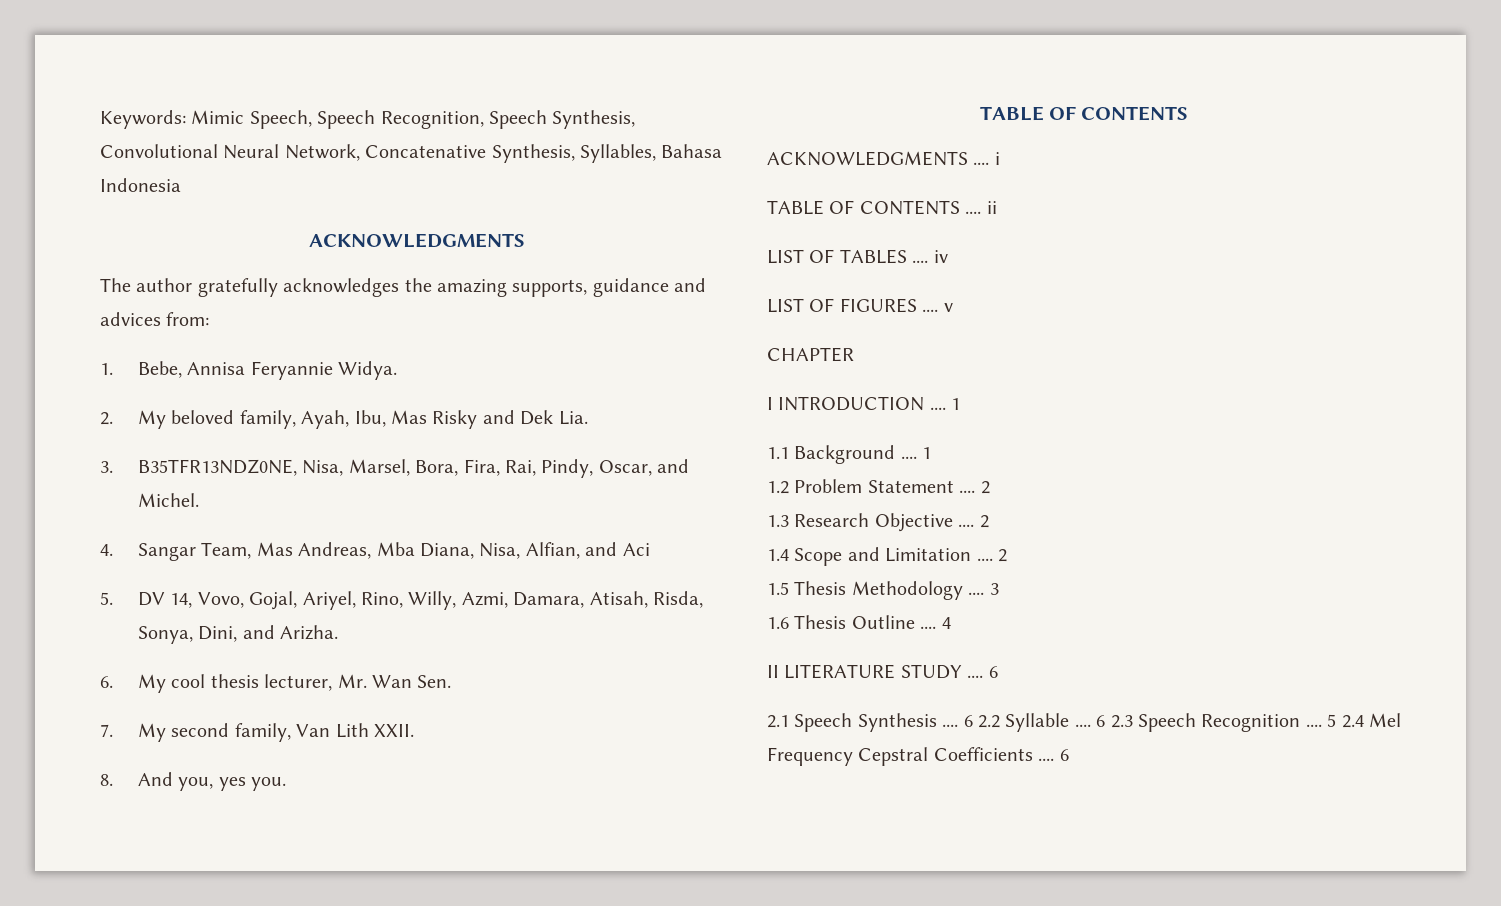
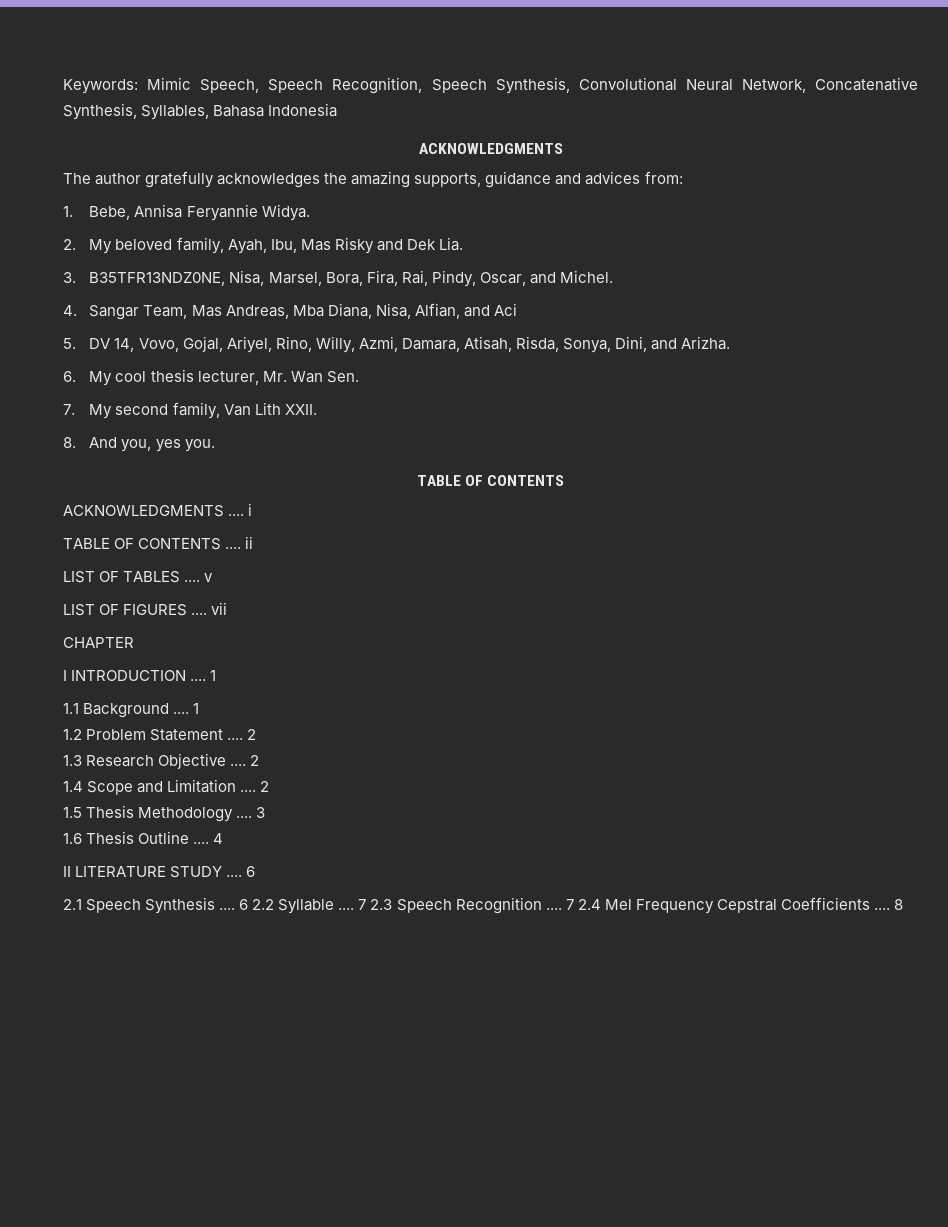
- LIST OF TABLES .... iv
+ LIST OF TABLES .... v
- LIST OF FIGURES .... v
+ LIST OF FIGURES .... vii
- 6 2.3 Speech Recognition ....
+ 7 2.3 Speech Recognition ....
- 5 2.4 Mel Frequency Cepstral Coefficients .... 6
+ 7 2.4 Mel Frequency Cepstral Coefficients .... 8

